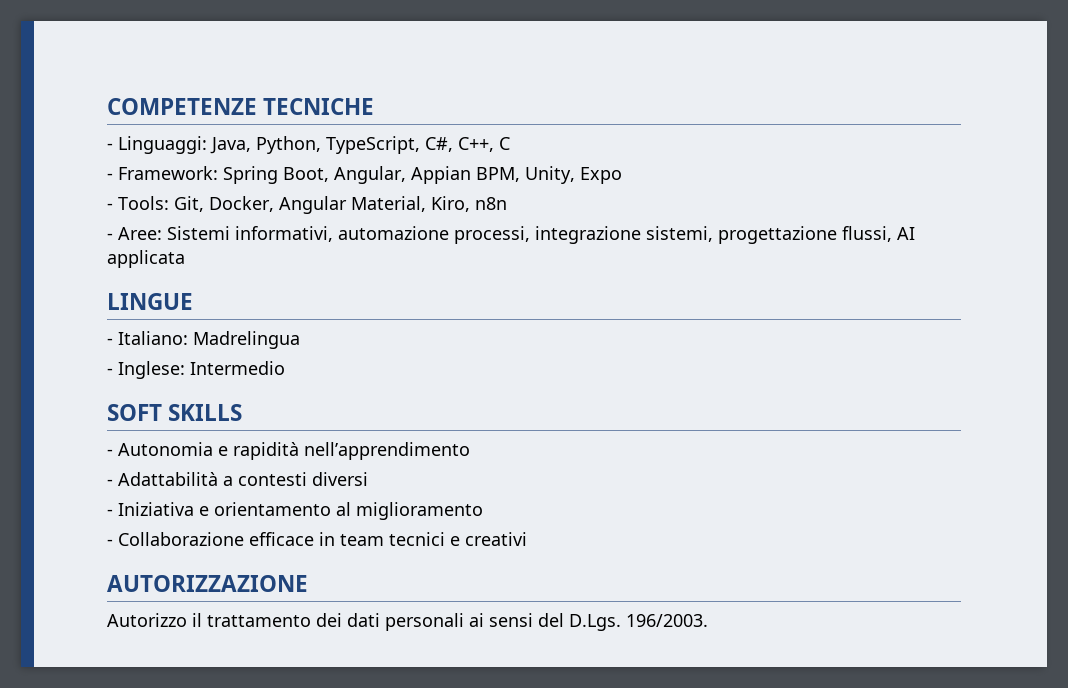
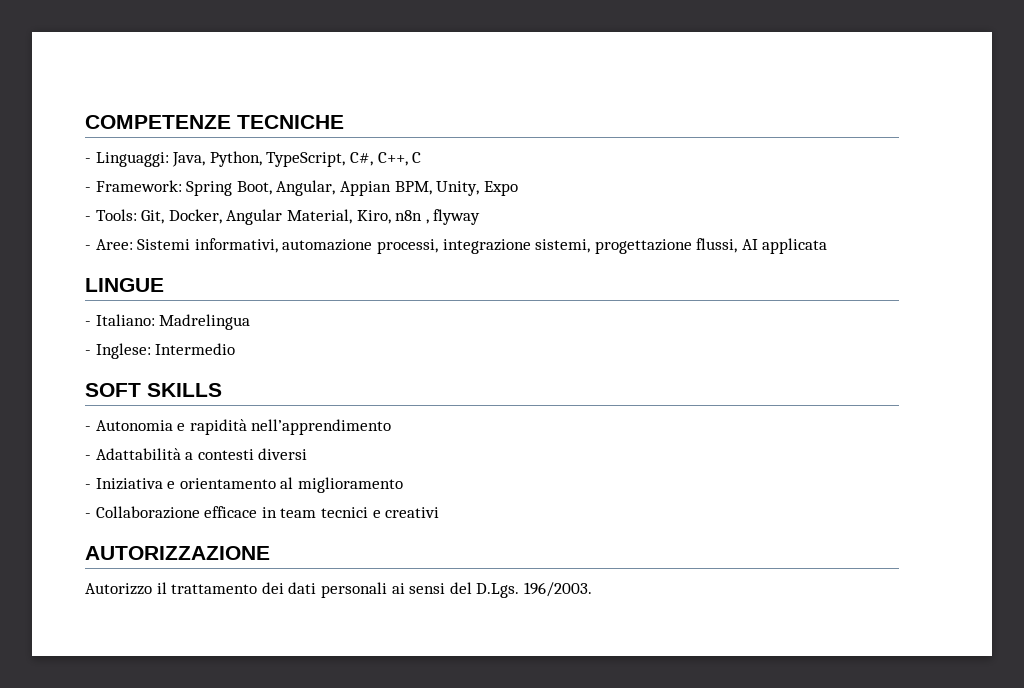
- - Tools: Git, Docker, Angular Material, Kiro, n8n
+ - Tools: Git, Docker, Angular Material, Kiro, n8n , flyway

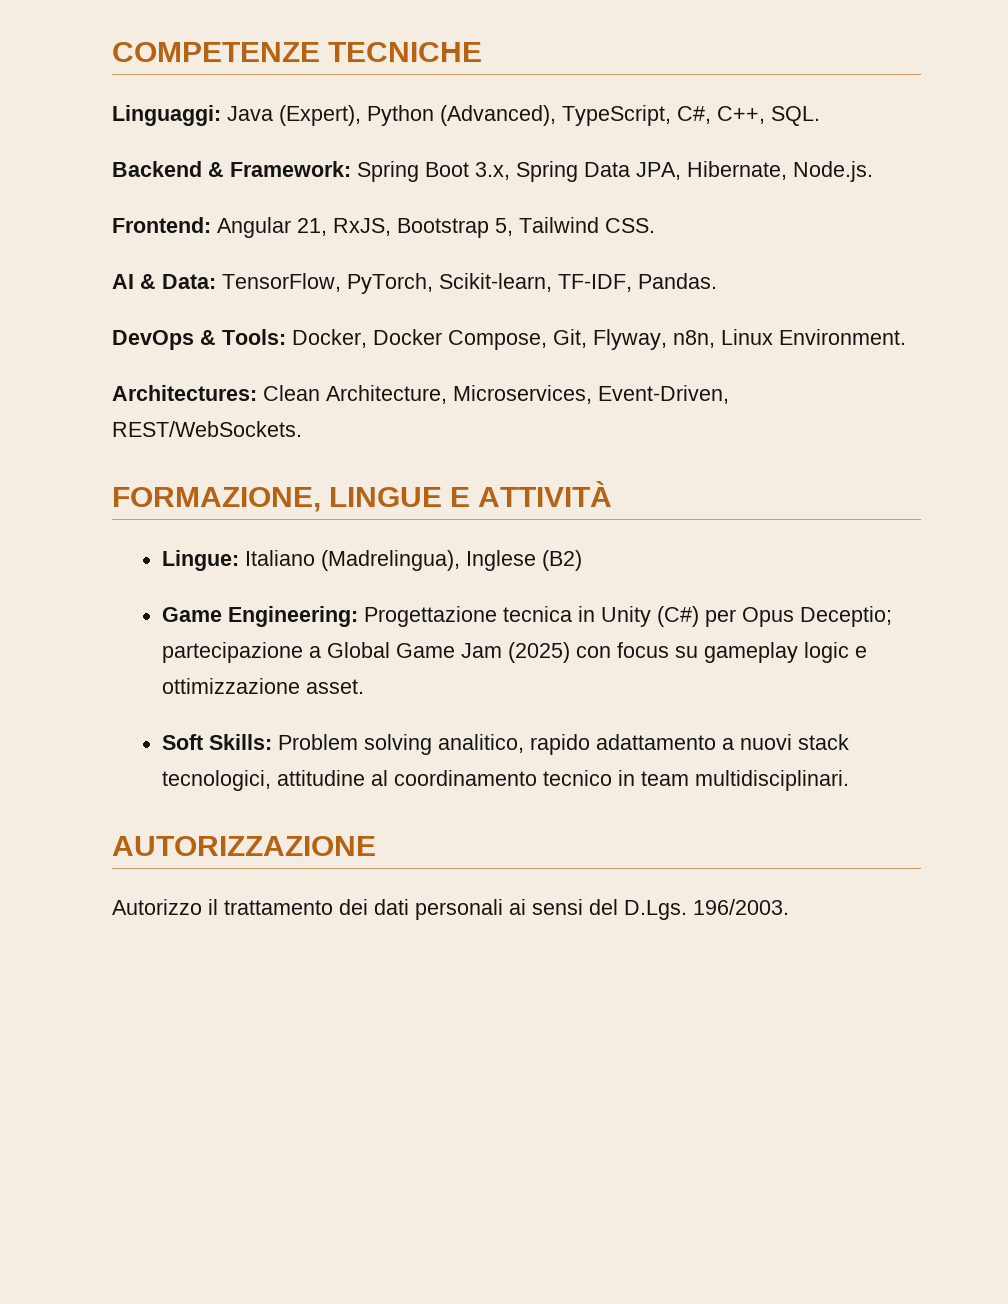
- - Linguaggi: Java, Python, TypeScript, C#, C++, C
- - Framework: Spring Boot, Angular, Appian BPM, Unity, Expo
- - Tools: Git, Docker, Angular Material, Kiro, n8n , flyway
- - Aree: Sistemi informativi, automazione processi, integrazione sistemi, progettazione flussi, AI applicata
- LINGUE
- - Italiano: Madrelingua
- - Inglese: Intermedio
- SOFT SKILLS
- - Autonomia e rapidità nell’apprendimento
- - Adattabilità a contesti diversi
- - Iniziativa e orientamento al miglioramento
- - Collaborazione efficace in team tecnici e creativi
+ Linguaggi: Java (Expert), Python (Advanced), TypeScript, C#, C++, SQL.
+ Backend & Framework: Spring Boot 3.x, Spring Data JPA, Hibernate, Node.js.
+ Frontend: Angular 21, RxJS, Bootstrap 5, Tailwind CSS.
+ AI & Data: TensorFlow, PyTorch, Scikit-learn, TF-IDF, Pandas.
+ DevOps & Tools: Docker, Docker Compose, Git, Flyway, n8n, Linux Environment.
+ Architectures: Clean Architecture, Microservices, Event-Driven, REST/WebSockets.
+ FORMAZIONE, LINGUE E ATTIVITÀ
+ Lingue: Italiano (Madrelingua), Inglese (B2)
+ Game Engineering: Progettazione tecnica in Unity (C#) per Opus Deceptio; partecipazione a Global Game Jam (2025) con focus su gameplay logic e ottimizzazione asset.
+ Soft Skills: Problem solving analitico, rapido adattamento a nuovi stack tecnologici, attitudine al coordinamento tecnico in team multidisciplinari.

